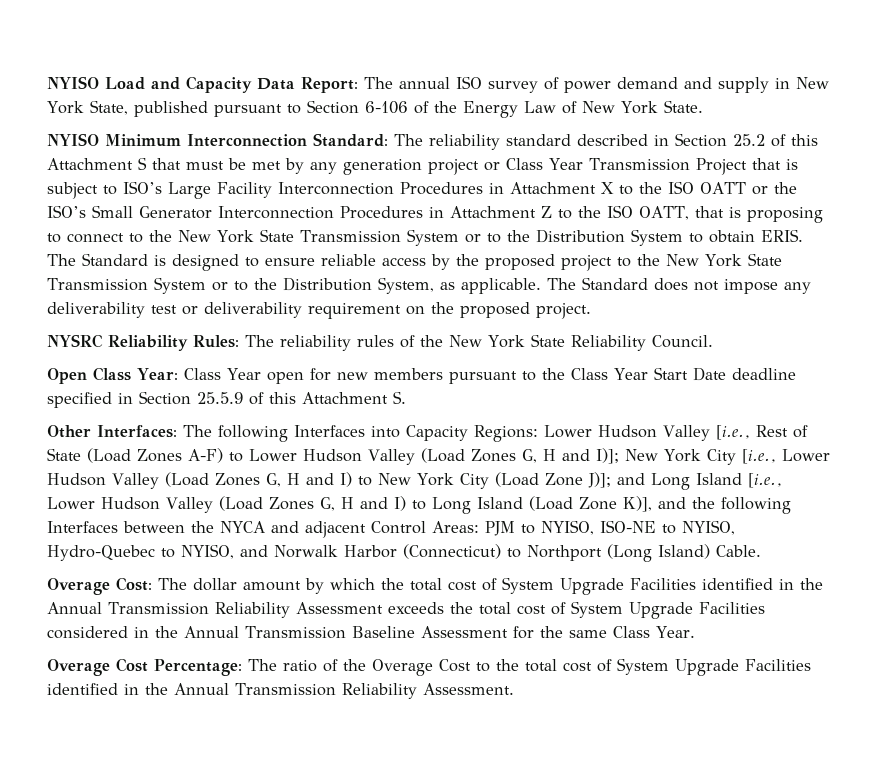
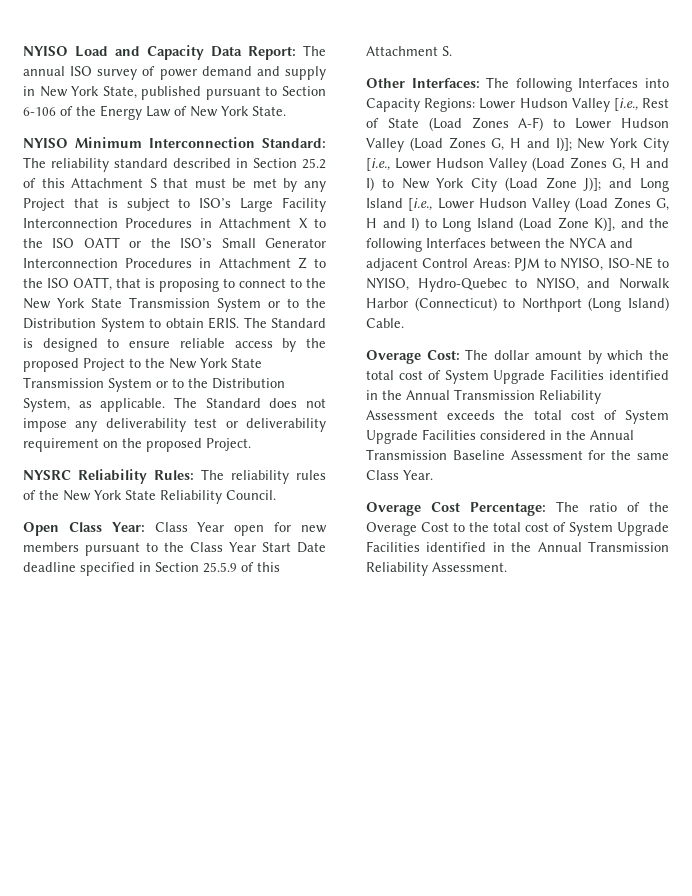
- The reliability standard described in Section 25.2 of this Attachment S that must be met by any generation project or Class Year Transmission Project that is subject to ISO’s Large Facility Interconnection Procedures in Attachment X to the ISO OATT or the ISO’s Small Generator Interconnection Procedures in Attachment Z to the ISO OATT, that is proposing to connect to the New York State Transmission System or to the Distribution System to obtain ERIS.
+ The reliability standard described in Section 25.2 of this Attachment S that must be met by any Project that is subject to ISO’s Large Facility Interconnection Procedures in Attachment X to the ISO OATT or the ISO’s Small Generator Interconnection Procedures in Attachment Z to the ISO OATT, that is proposing to connect to the New York State Transmission System or to the Distribution System to obtain ERIS.
- The Standard is designed to ensure reliable access by the proposed project to the New York State Transmission System or to the Distribution System, as applicable.
+ The Standard is designed to ensure reliable access by the proposed Project to the New York State Transmission System or to the Distribution System, as applicable.
- The Standard does not impose any deliverability test or deliverability requirement on the proposed project.
+ The Standard does not impose any deliverability test or deliverability requirement on the proposed Project.

